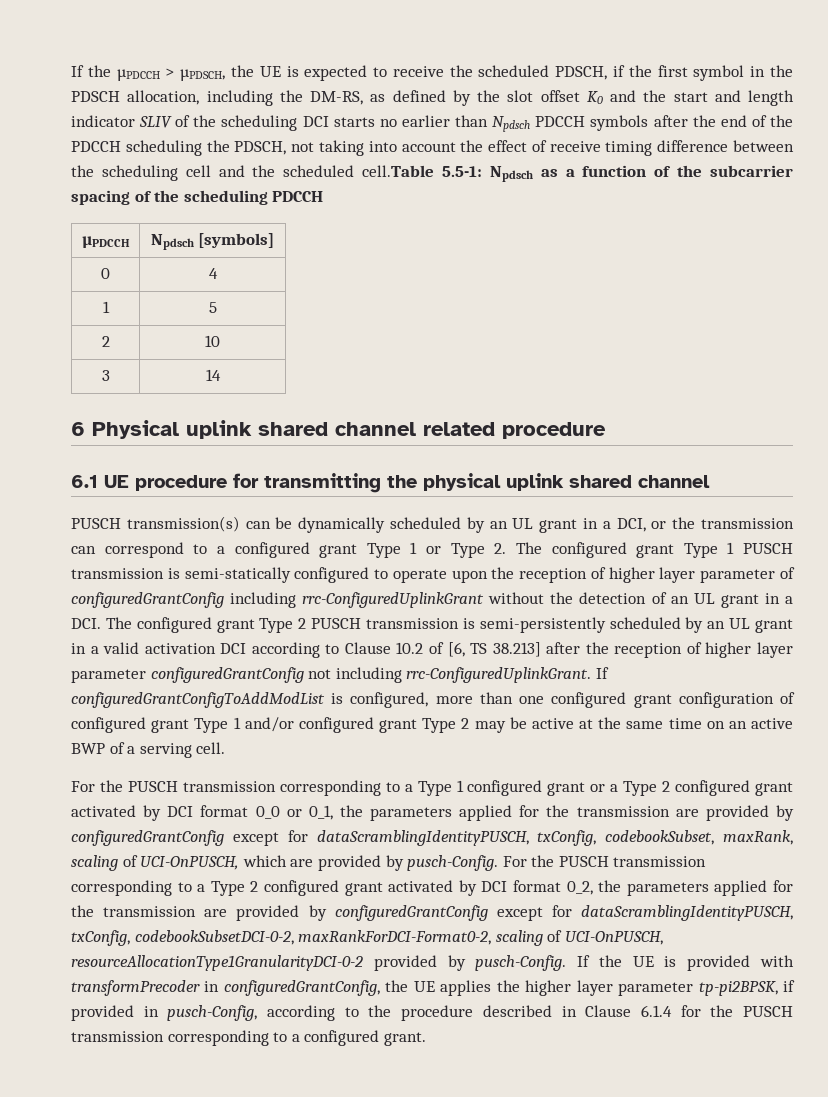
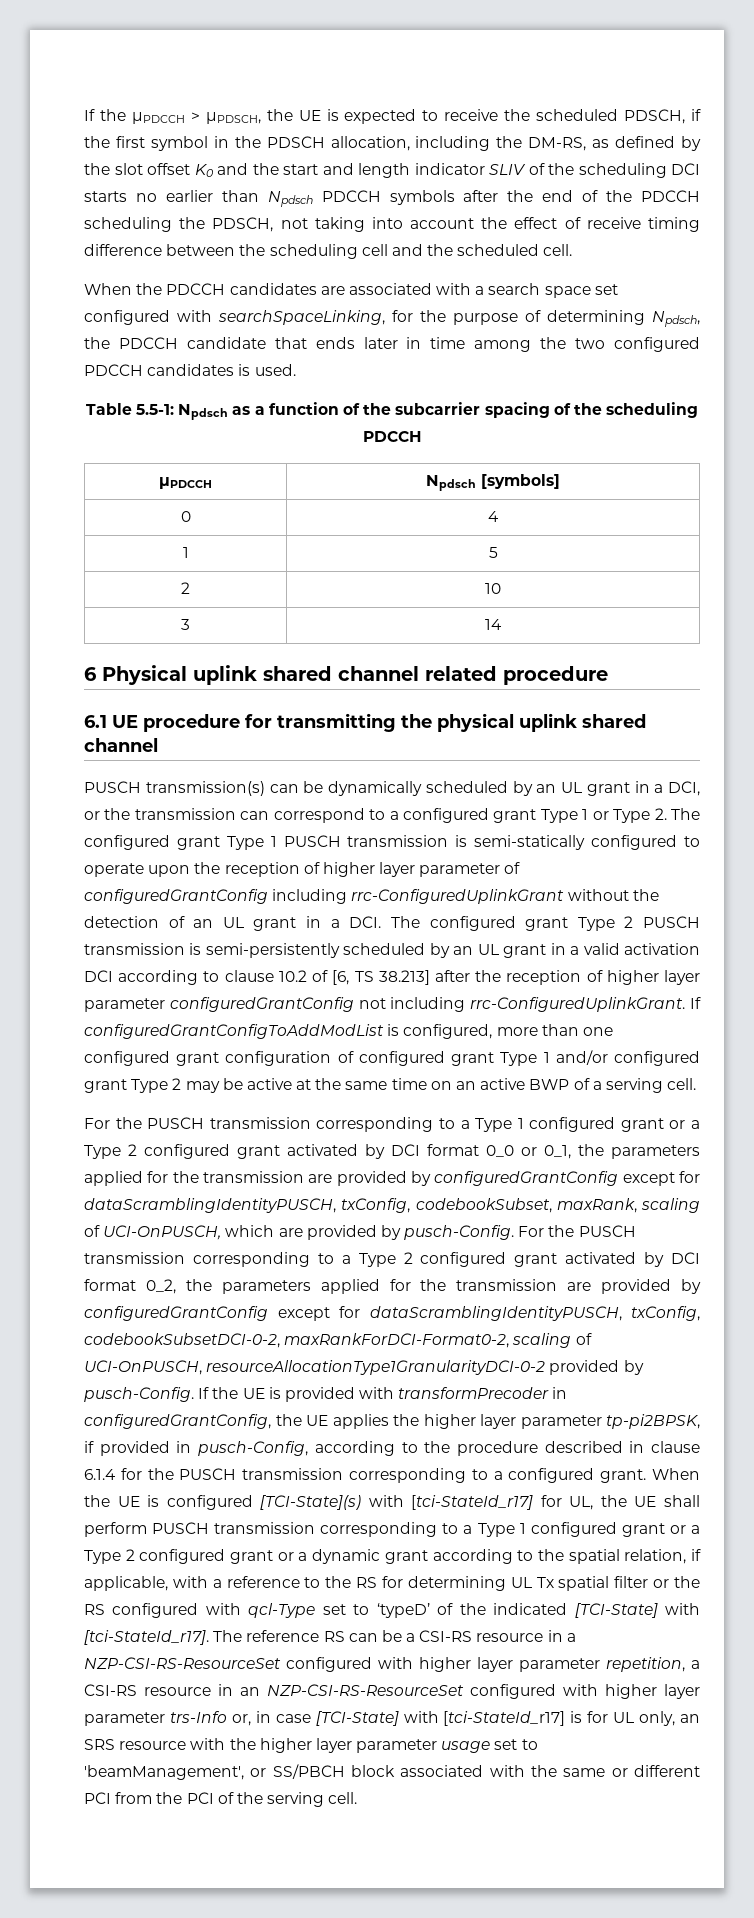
- If the µPDCCH > µPDSCH, the UE is expected to receive the scheduled PDSCH, if the first symbol in the PDSCH allocation, including the DM-RS, as defined by the slot offset K0 and the start and length indicator SLIV of the scheduling DCI starts no earlier than Npdsch PDCCH symbols after the end of the PDCCH scheduling the PDSCH, not taking into account the effect of receive timing difference between the scheduling cell and the scheduled cell.Table 5.5-1:
+ If the µPDCCH > µPDSCH, the UE is expected to receive the scheduled PDSCH, if the first symbol in the PDSCH allocation, including the DM-RS, as defined by the slot offset K0 and the start and length indicator SLIV of the scheduling DCI starts no earlier than Npdsch PDCCH symbols after the end of the PDCCH scheduling the PDSCH, not taking into account the effect of receive timing difference between the scheduling cell and the scheduled cell.
+ When the PDCCH candidates are associated with a search space set configured with searchSpaceLinking, for the purpose of determining Npdsch, the PDCCH candidate that ends later in time among the two configured PDCCH candidates is used.
+ Table 5.5-1:
- PUSCH transmission(s) can be dynamically scheduled by an UL grant in a DCI, or the transmission can correspond to a configured grant Type 1 or Type 2. The configured grant Type 1 PUSCH transmission is semi-statically configured to operate upon the reception of higher layer parameter of configuredGrantConfig including rrc-ConfiguredUplinkGrant without the detection of an UL grant in a DCI. The configured grant Type 2 PUSCH transmission is semi-persistently scheduled by an UL grant in a valid activation DCI according to Clause 10.2 of [6, TS 38.213] after the reception of higher layer parameter configuredGrantConfig not including rrc-ConfiguredUplinkGrant.
+ PUSCH transmission(s) can be dynamically scheduled by an UL grant in a DCI, or the transmission can correspond to a configured grant Type 1 or Type 2. The configured grant Type 1 PUSCH transmission is semi-statically configured to operate upon the reception of higher layer parameter of configuredGrantConfig including rrc-ConfiguredUplinkGrant without the detection of an UL grant in a DCI. The configured grant Type 2 PUSCH transmission is semi-persistently scheduled by an UL grant in a valid activation DCI according to clause 10.2 of [6, TS 38.213] after the reception of higher layer parameter configuredGrantConfig not including rrc-ConfiguredUplinkGrant.
- If the UE is provided with transformPrecoder in configuredGrantConfig, the UE applies the higher layer parameter tp-pi2BPSK, if provided in pusch-Config, according to the procedure described in Clause 6.1.4 for the PUSCH transmission corresponding to a configured grant.
+ If the UE is provided with transformPrecoder in configuredGrantConfig, the UE applies the higher layer parameter tp-pi2BPSK, if provided in pusch-Config, according to the procedure described in clause 6.1.4 for the PUSCH transmission corresponding to a configured grant.
+ When the UE is configured [TCI-State](s) with [tci-StateId_r17] for UL, the UE shall perform PUSCH transmission corresponding to a Type 1 configured grant or a Type 2 configured grant or a dynamic grant according to the spatial relation, if applicable, with a reference to the RS for determining UL Tx spatial filter or the RS configured with qcl-Type set to ‘typeD’ of the indicated [TCI-State] with [tci-StateId_r17]. The reference RS can be a CSI-RS resource in a NZP-CSI-RS-ResourceSet configured with higher layer parameter repetition, a CSI-RS resource in an NZP-CSI-RS-ResourceSet configured with higher layer parameter trs-Info or, in case [TCI-State] with [tci-StateId_r17] is for UL only, an SRS resource with the higher layer parameter usage set to 'beamManagement', or SS/PBCH block associated with the same or different PCI from the PCI of the serving cell.

